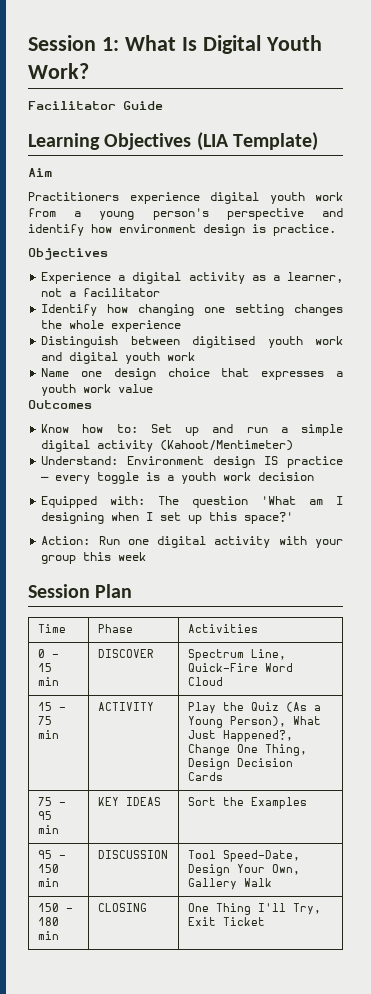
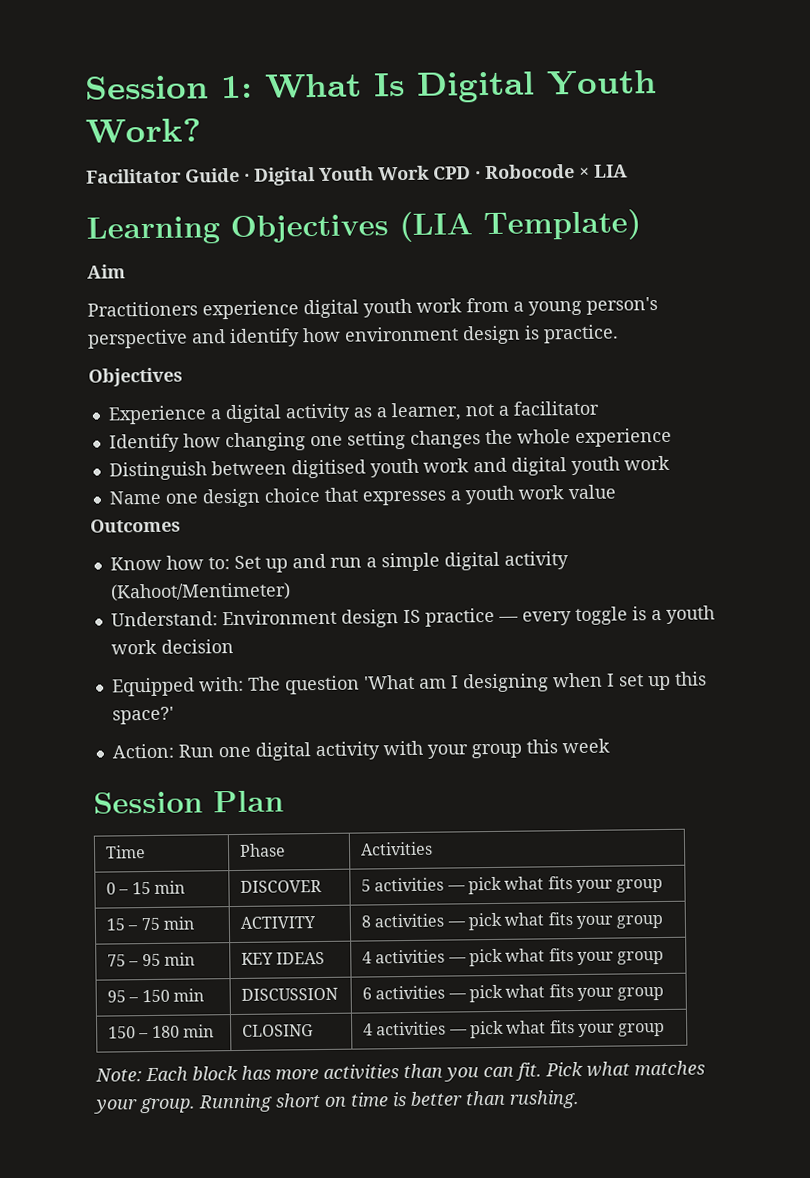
- Facilitator Guide
+ Facilitator Guide · Digital Youth Work CPD · Robocode × LIA
- 0 – 15 min | DISCOVER | Spectrum Line, Quick-Fire Word Cloud
+ 0 – 15 min | DISCOVER | 5 activities — pick what fits your group
- 15 – 75 min | ACTIVITY | Play the Quiz (As a Young Person), What Just Happened?, Change One Thing, Design Decision Cards
+ 15 – 75 min | ACTIVITY | 8 activities — pick what fits your group
- 75 – 95 min | KEY IDEAS | Sort the Examples
+ 75 – 95 min | KEY IDEAS | 4 activities — pick what fits your group
- 95 – 150 min | DISCUSSION | Tool Speed-Date, Design Your Own, Gallery Walk
+ 95 – 150 min | DISCUSSION | 6 activities — pick what fits your group
- 150 – 180 min | CLOSING | One Thing I'll Try, Exit Ticket
+ 150 – 180 min | CLOSING | 4 activities — pick what fits your group
+ Note: Each block has more activities than you can fit. Pick what matches your group. Running short on time is better than rushing.

